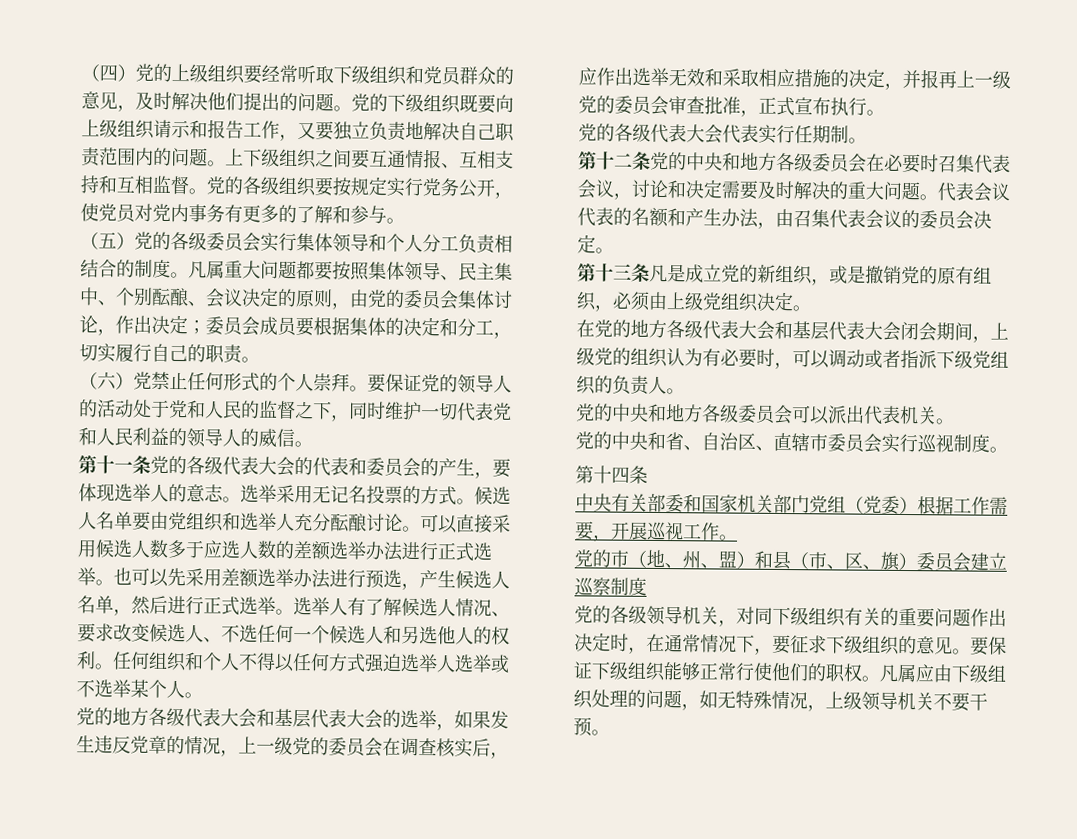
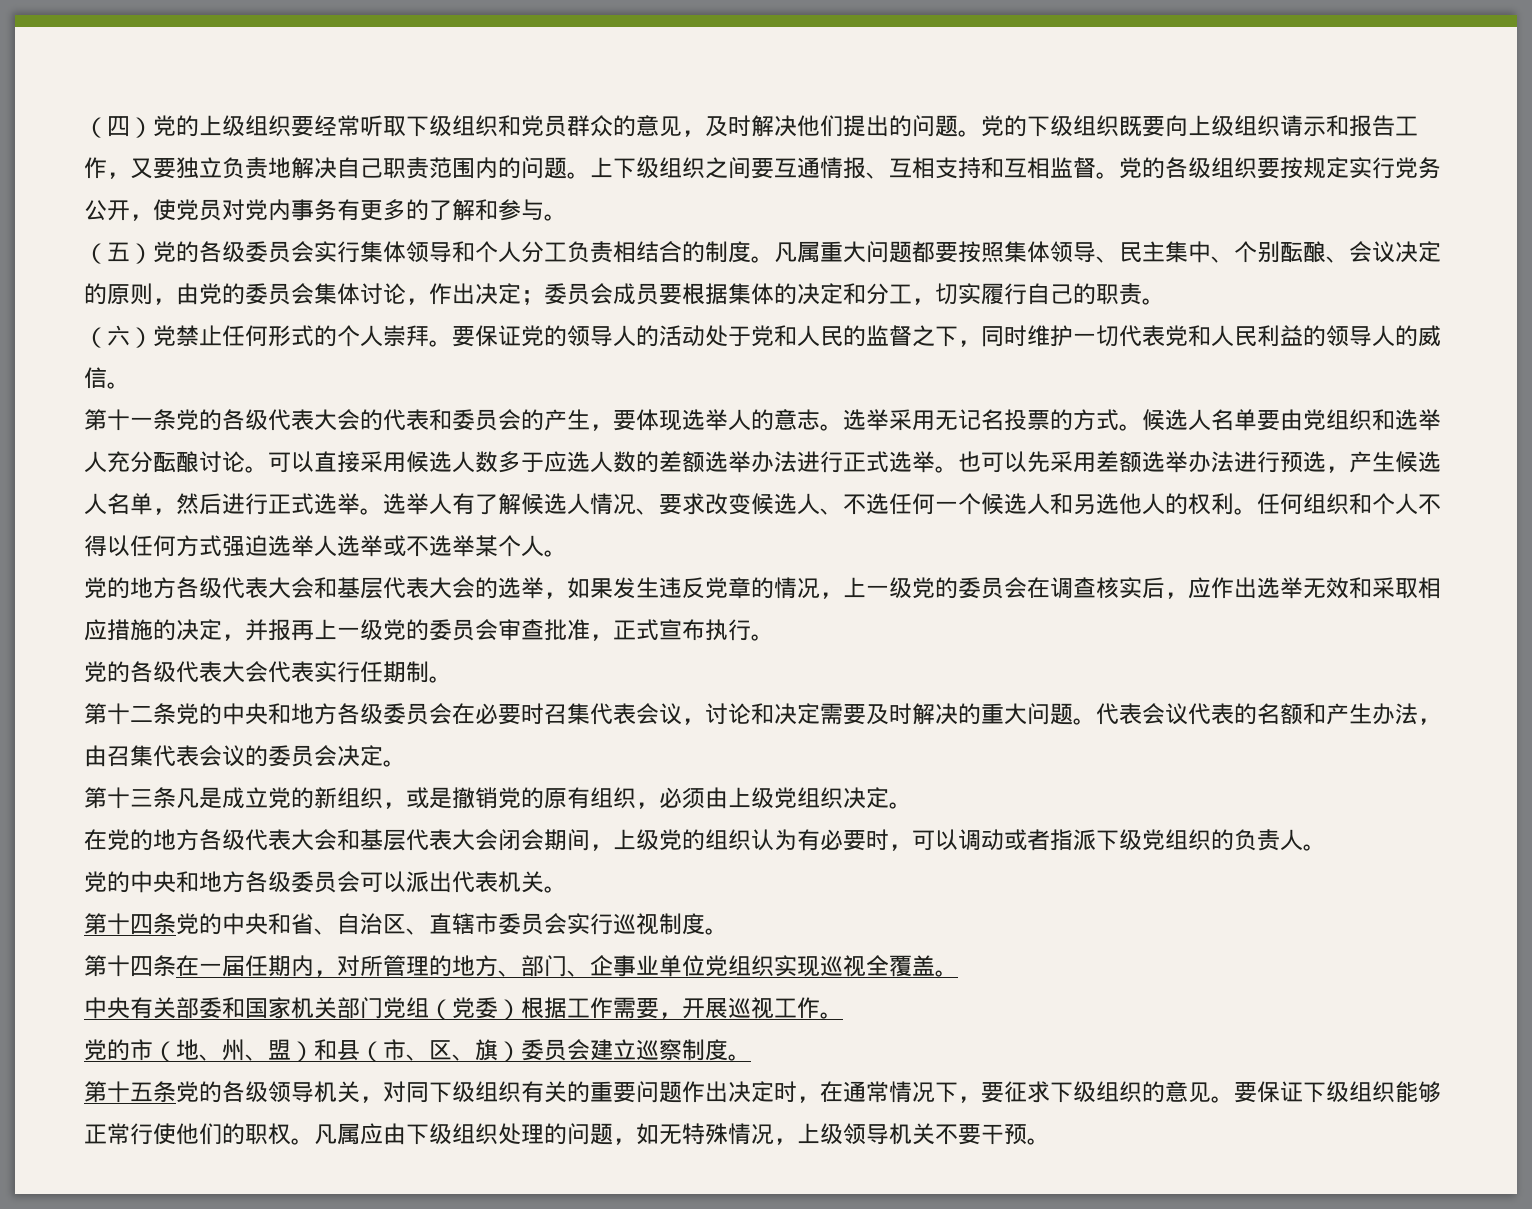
- 党的中央和省、自治区、直辖市委员会实行巡视制度。
+ 第十四条党的中央和省、自治区、直辖市委员会实行巡视制度。
- 第十四条
+ 第十四条在一届任期内，对所管理的地方、部门、企事业单位党组织实现巡视全覆盖。
- 党的市（地、州、盟）和县（市、区、旗）委员会建立巡察制度
- 党的各级领导机关，对同下级组织有关的重要问题作出决定时，在通常情况下，要征求下级组织的意见。
+ 党的市（地、州、盟）和县（市、区、旗）委员会建立巡察制度。
+ 第十五条党的各级领导机关，对同下级组织有关的重要问题作出决定时，在通常情况下，要征求下级组织的意见。

